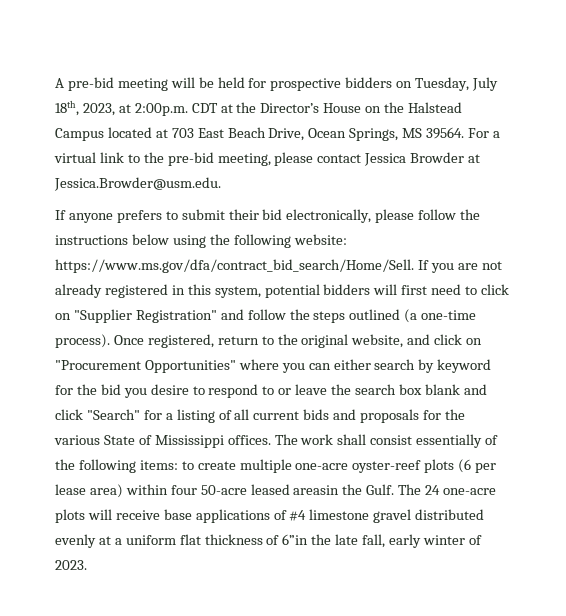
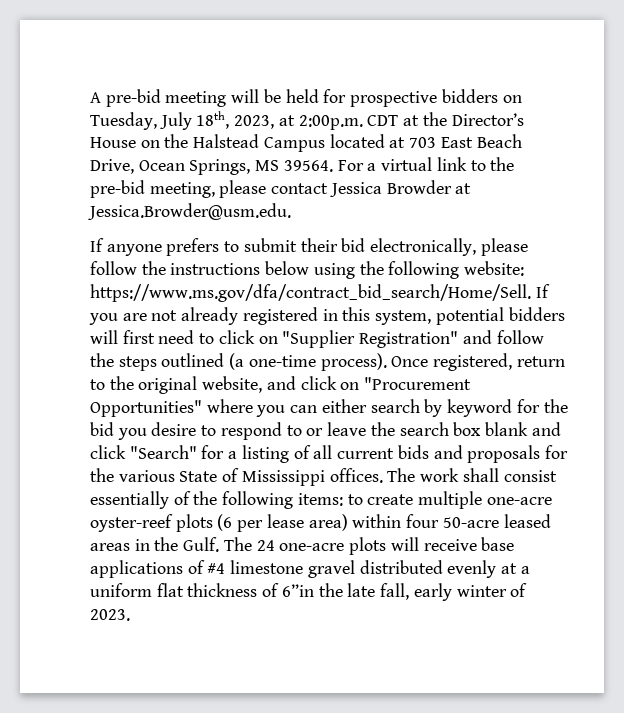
- The work shall consist essentially of the following items: to create multiple one-acre oyster-reef plots (6 per lease area) within four 50-acre leased areasin the Gulf.
+ The work shall consist essentially of the following items: to create multiple one-acre oyster-reef plots (6 per lease area) within four 50-acre leased areas in the Gulf.

